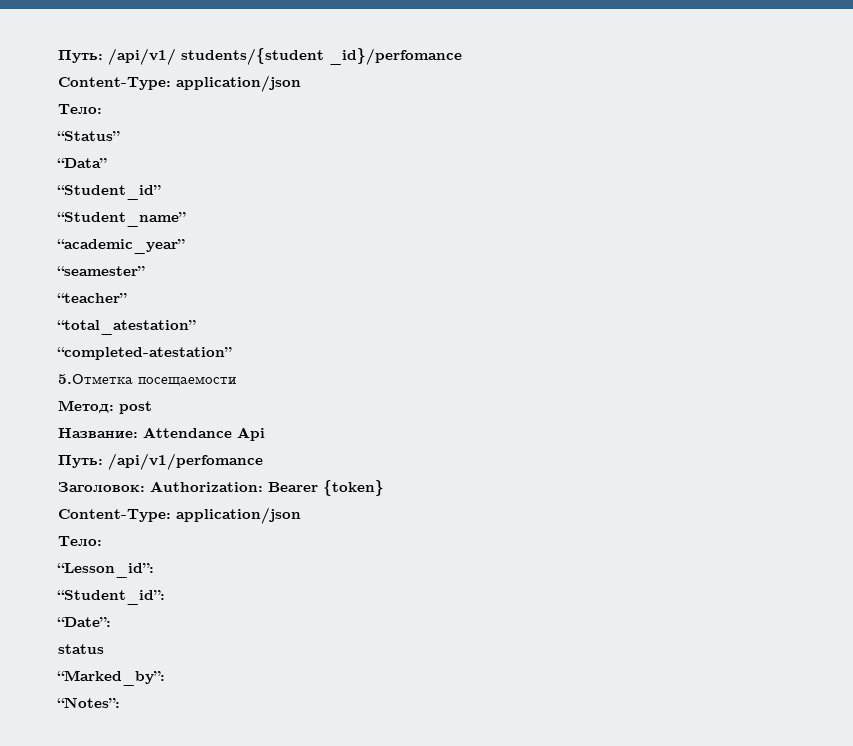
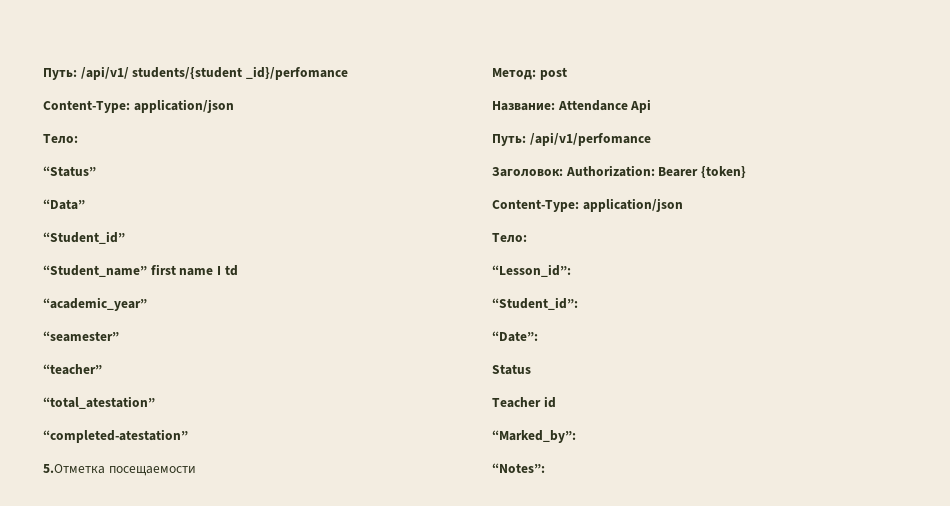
- “Student_name”
+ “Student_name” first name I td
- status
+ Status
+ Teacher id

